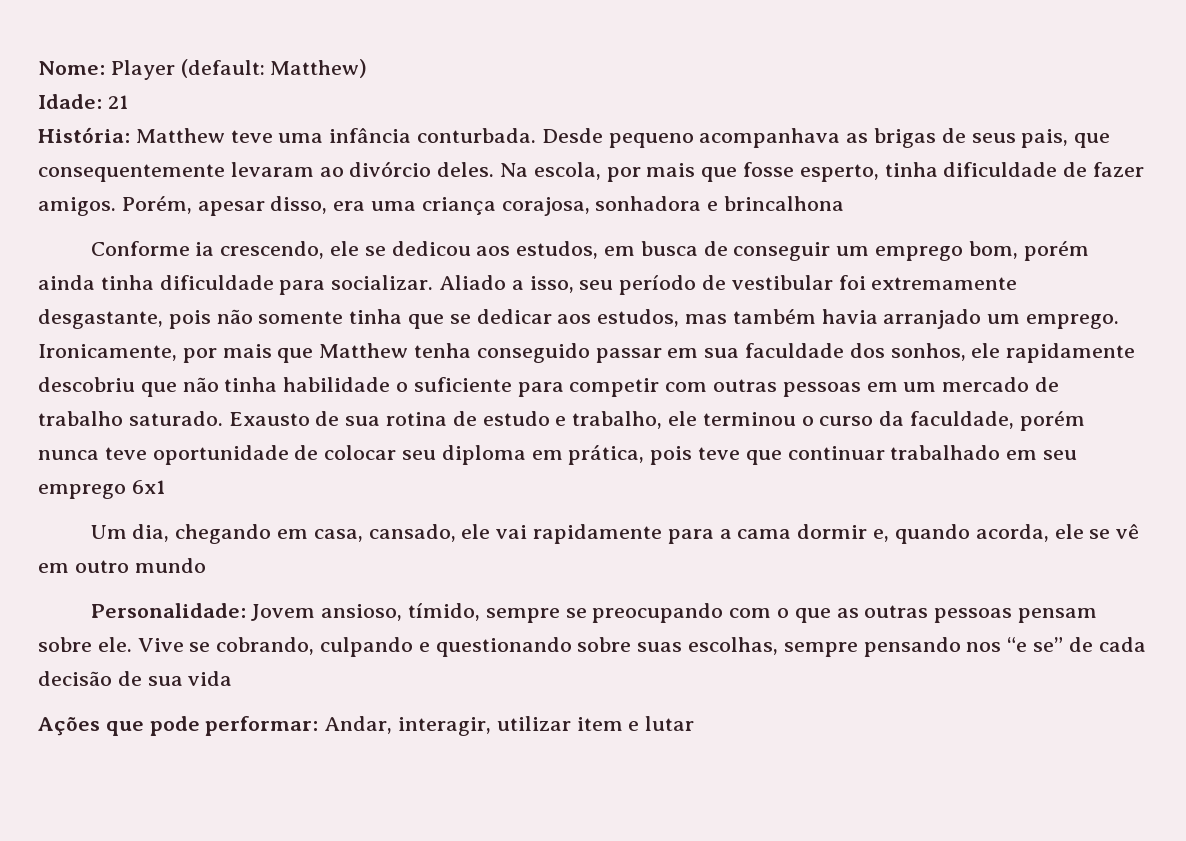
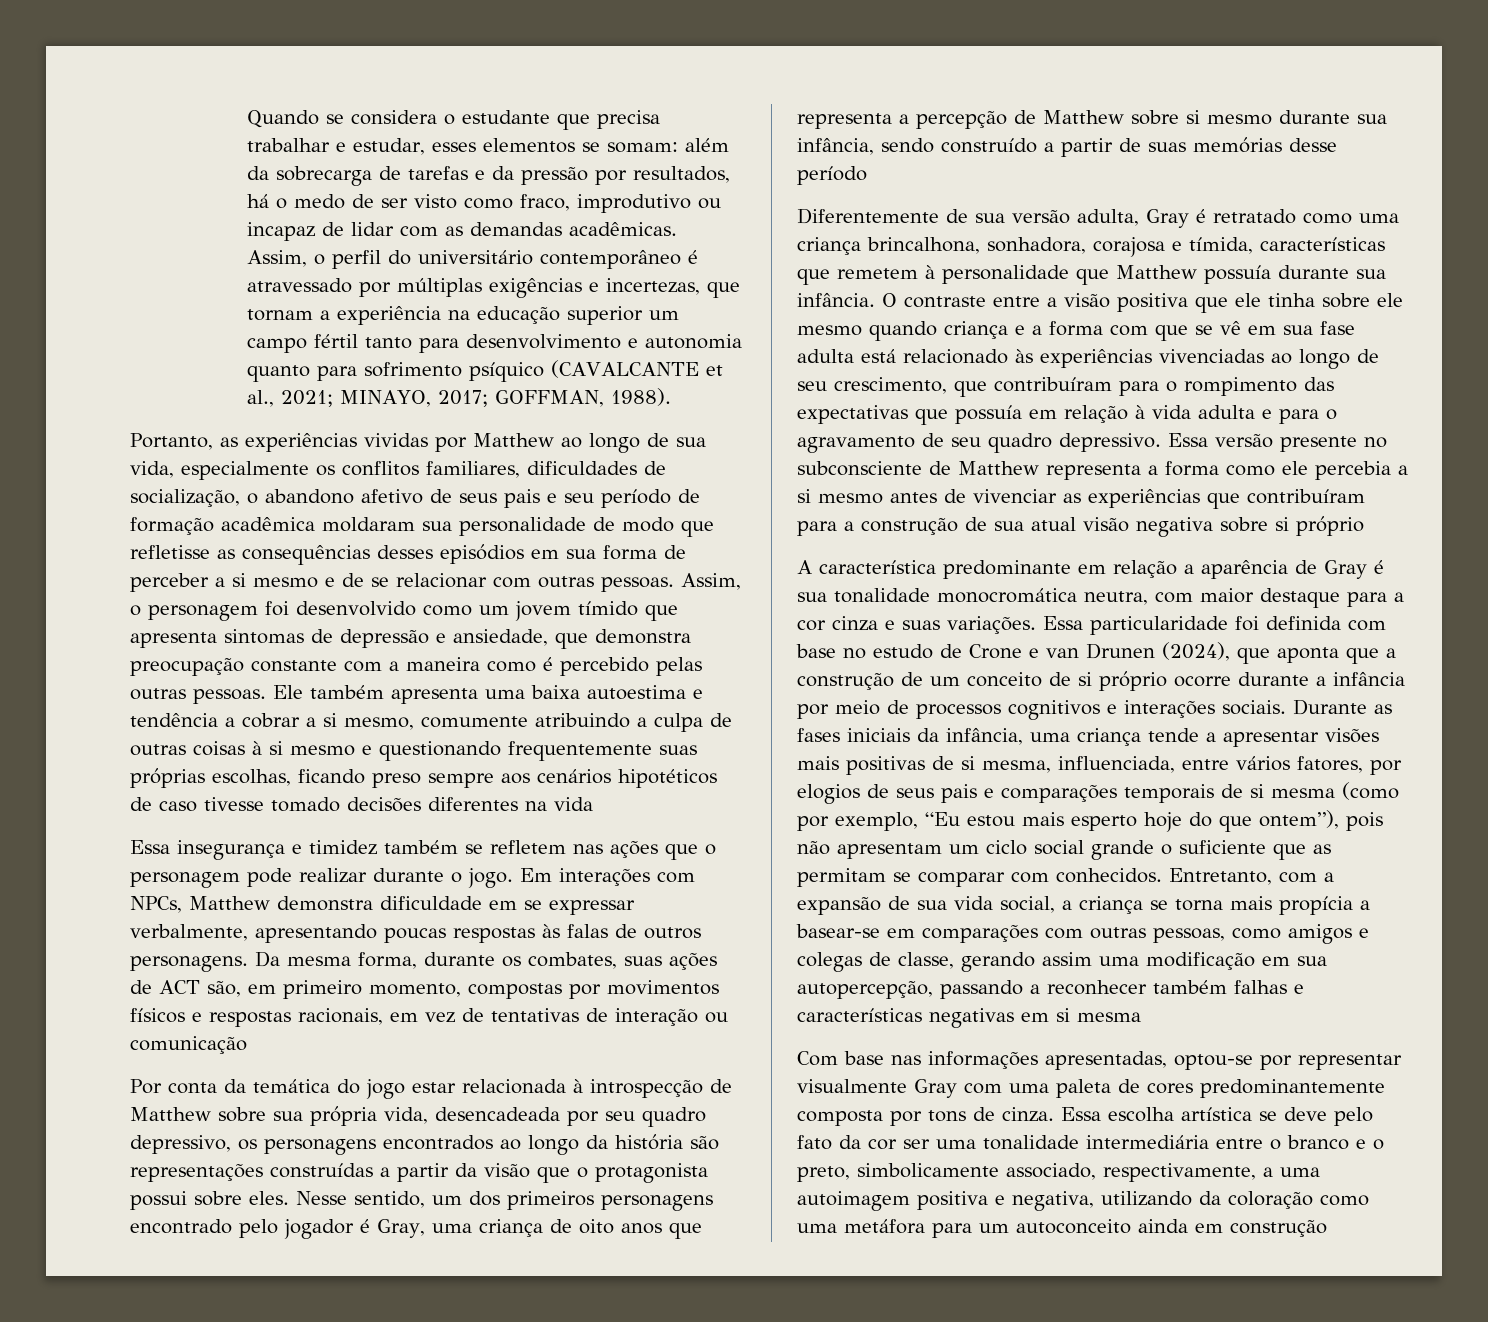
- Nome: Player (default: Matthew)
- Idade: 21
- História: Matthew teve uma infância conturbada. Desde pequeno acompanhava as brigas de seus pais, que consequentemente levaram ao divórcio deles. Na escola, por mais que fosse esperto, tinha dificuldade de fazer amigos. Porém, apesar disso, era uma criança corajosa, sonhadora e brincalhona
- Conforme ia crescendo, ele se dedicou aos estudos, em busca de conseguir um emprego bom, porém ainda tinha dificuldade para socializar. Aliado a isso, seu período de vestibular foi extremamente desgastante, pois não somente tinha que se dedicar aos estudos, mas também havia arranjado um emprego. Ironicamente, por mais que Matthew tenha conseguido passar em sua faculdade dos sonhos, ele rapidamente descobriu que não tinha habilidade o suficiente para competir com outras pessoas em um mercado de trabalho saturado. Exausto de sua rotina de estudo e trabalho, ele terminou o curso da faculdade, porém nunca teve oportunidade de colocar seu diploma em prática, pois teve que continuar trabalhado em seu emprego 6x1
- Um dia, chegando em casa, cansado, ele vai rapidamente para a cama dormir e, quando acorda, ele se vê em outro mundo
- Personalidade: Jovem ansioso, tímido, sempre se preocupando com o que as outras pessoas pensam sobre ele. Vive se cobrando, culpando e questionando sobre suas escolhas, sempre pensando nos “e se” de cada decisão de sua vida
- Ações que pode performar: Andar, interagir, utilizar item e lutar
+ Quando se considera o estudante que precisa trabalhar e estudar, esses elementos se somam: além da sobrecarga de tarefas e da pressão por resultados, há o medo de ser visto como fraco, improdutivo ou incapaz de lidar com as demandas acadêmicas. Assim, o perfil do universitário contemporâneo é atravessado por múltiplas exigências e incertezas, que tornam a experiência na educação superior um campo fértil tanto para desenvolvimento e autonomia quanto para sofrimento psíquico (CAVALCANTE et al., 2021; MINAYO, 2017; GOFFMAN, 1988).
+ Portanto, as experiências vividas por Matthew ao longo de sua vida, especialmente os conflitos familiares, dificuldades de socialização, o abandono afetivo de seus pais e seu período de formação acadêmica moldaram sua personalidade de modo que refletisse as consequências desses episódios em sua forma de perceber a si mesmo e de se relacionar com outras pessoas. Assim, o personagem foi desenvolvido como um jovem tímido que apresenta sintomas de depressão e ansiedade, que demonstra preocupação constante com a maneira como é percebido pelas outras pessoas. Ele também apresenta uma baixa autoestima e tendência a cobrar a si mesmo, comumente atribuindo a culpa de outras coisas à si mesmo e questionando frequentemente suas próprias escolhas, ficando preso sempre aos cenários hipotéticos de caso tivesse tomado decisões diferentes na vida
+ Essa insegurança e timidez também se refletem nas ações que o personagem pode realizar durante o jogo. Em interações com NPCs, Matthew demonstra dificuldade em se expressar verbalmente, apresentando poucas respostas às falas de outros personagens. Da mesma forma, durante os combates, suas ações de ACT são, em primeiro momento, compostas por movimentos físicos e respostas racionais, em vez de tentativas de interação ou comunicação
+ Por conta da temática do jogo estar relacionada à introspecção de Matthew sobre sua própria vida, desencadeada por seu quadro depressivo, os personagens encontrados ao longo da história são representações construídas a partir da visão que o protagonista possui sobre eles. Nesse sentido, um dos primeiros personagens encontrado pelo jogador é Gray, uma criança de oito anos que representa a percepção de Matthew sobre si mesmo durante sua infância, sendo construído a partir de suas memórias desse período
+ Diferentemente de sua versão adulta, Gray é retratado como uma criança brincalhona, sonhadora, corajosa e tímida, características que remetem à personalidade que Matthew possuía durante sua infância. O contraste entre a visão positiva que ele tinha sobre ele mesmo quando criança e a forma com que se vê em sua fase adulta está relacionado às experiências vivenciadas ao longo de seu crescimento, que contribuíram para o rompimento das expectativas que possuía em relação à vida adulta e para o agravamento de seu quadro depressivo. Essa versão presente no subconsciente de Matthew representa a forma como ele percebia a si mesmo antes de vivenciar as experiências que contribuíram para a construção de sua atual visão negativa sobre si próprio
+ A característica predominante em relação a aparência de Gray é sua tonalidade monocromática neutra, com maior destaque para a cor cinza e suas variações. Essa particularidade foi definida com base no estudo de Crone e van Drunen (2024), que aponta que a construção de um conceito de si próprio ocorre durante a infância por meio de processos cognitivos e interações sociais. Durante as fases iniciais da infância, uma criança tende a apresentar visões mais positivas de si mesma, influenciada, entre vários fatores, por elogios de seus pais e comparações temporais de si mesma (como por exemplo, “Eu estou mais esperto hoje do que ontem”), pois não apresentam um ciclo social grande o suficiente que as permitam se comparar com conhecidos. Entretanto, com a expansão de sua vida social, a criança se torna mais propícia a basear-se em comparações com outras pessoas, como amigos e colegas de classe, gerando assim uma modificação em sua autopercepção, passando a reconhecer também falhas e características negativas em si mesma
+ Com base nas informações apresentadas, optou-se por representar visualmente Gray com uma paleta de cores predominantemente composta por tons de cinza. Essa escolha artística se deve pelo fato da cor ser uma tonalidade intermediária entre o branco e o preto, simbolicamente associado, respectivamente, a uma autoimagem positiva e negativa, utilizando da coloração como uma metáfora para um autoconceito ainda em construção

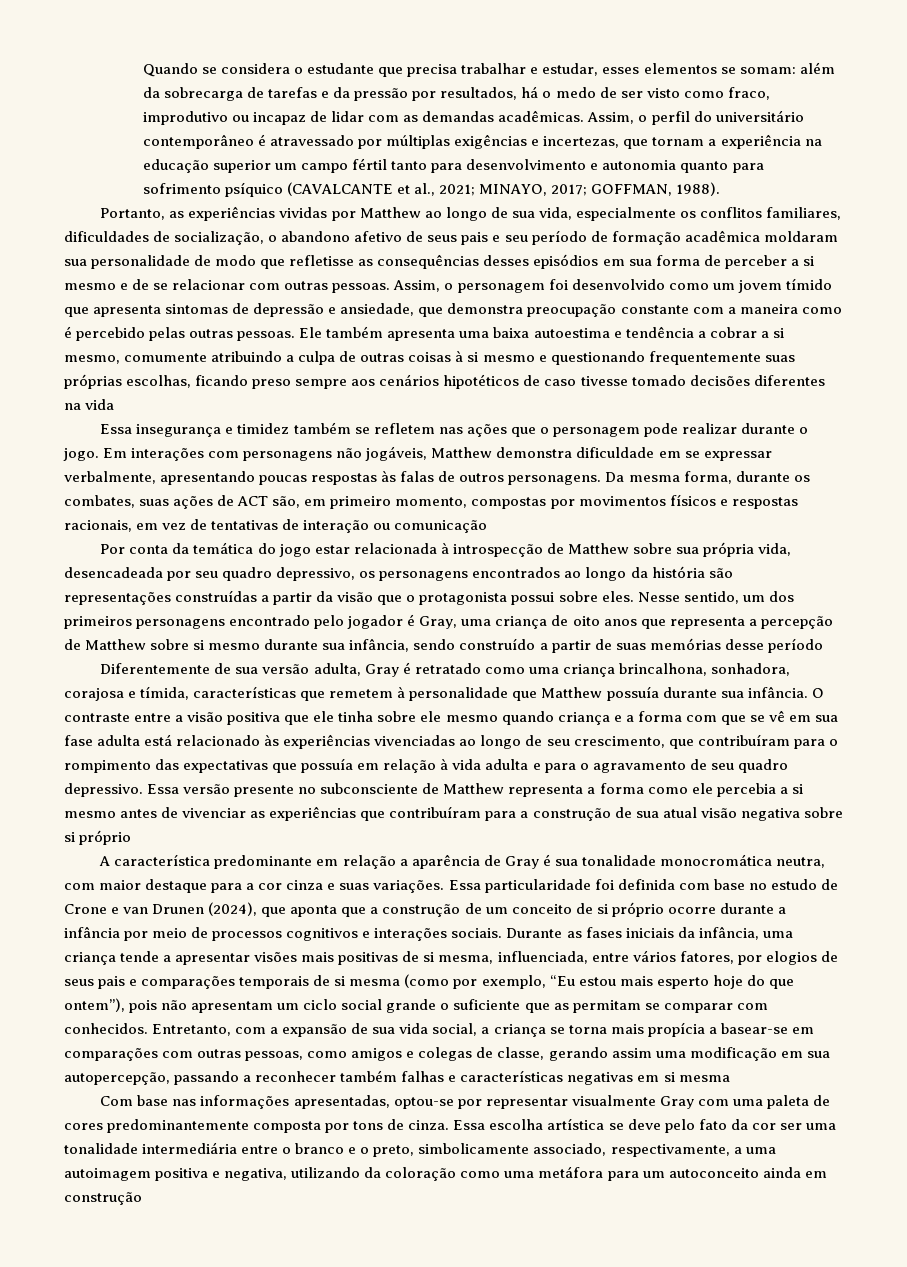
- Em interações com NPCs, Matthew demonstra dificuldade em se expressar verbalmente, apresentando poucas respostas às falas de outros personagens.
+ Em interações com personagens não jogáveis, Matthew demonstra dificuldade em se expressar verbalmente, apresentando poucas respostas às falas de outros personagens.

